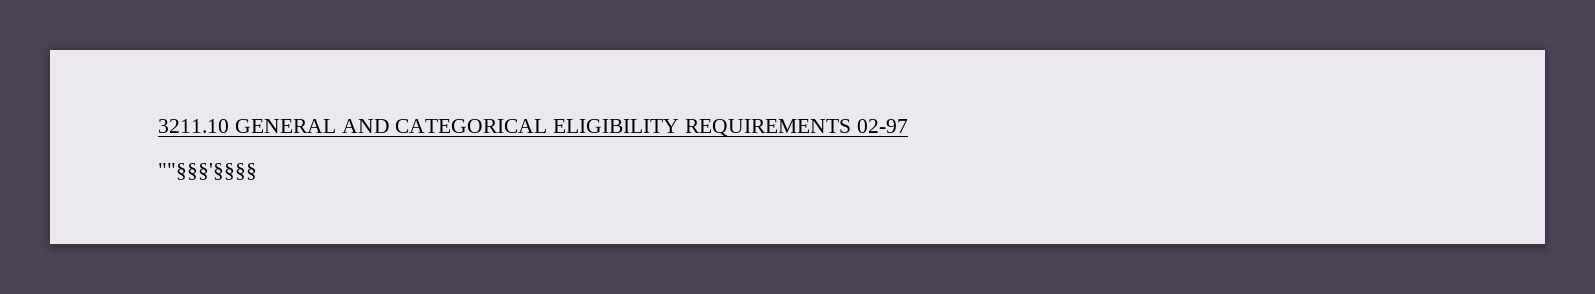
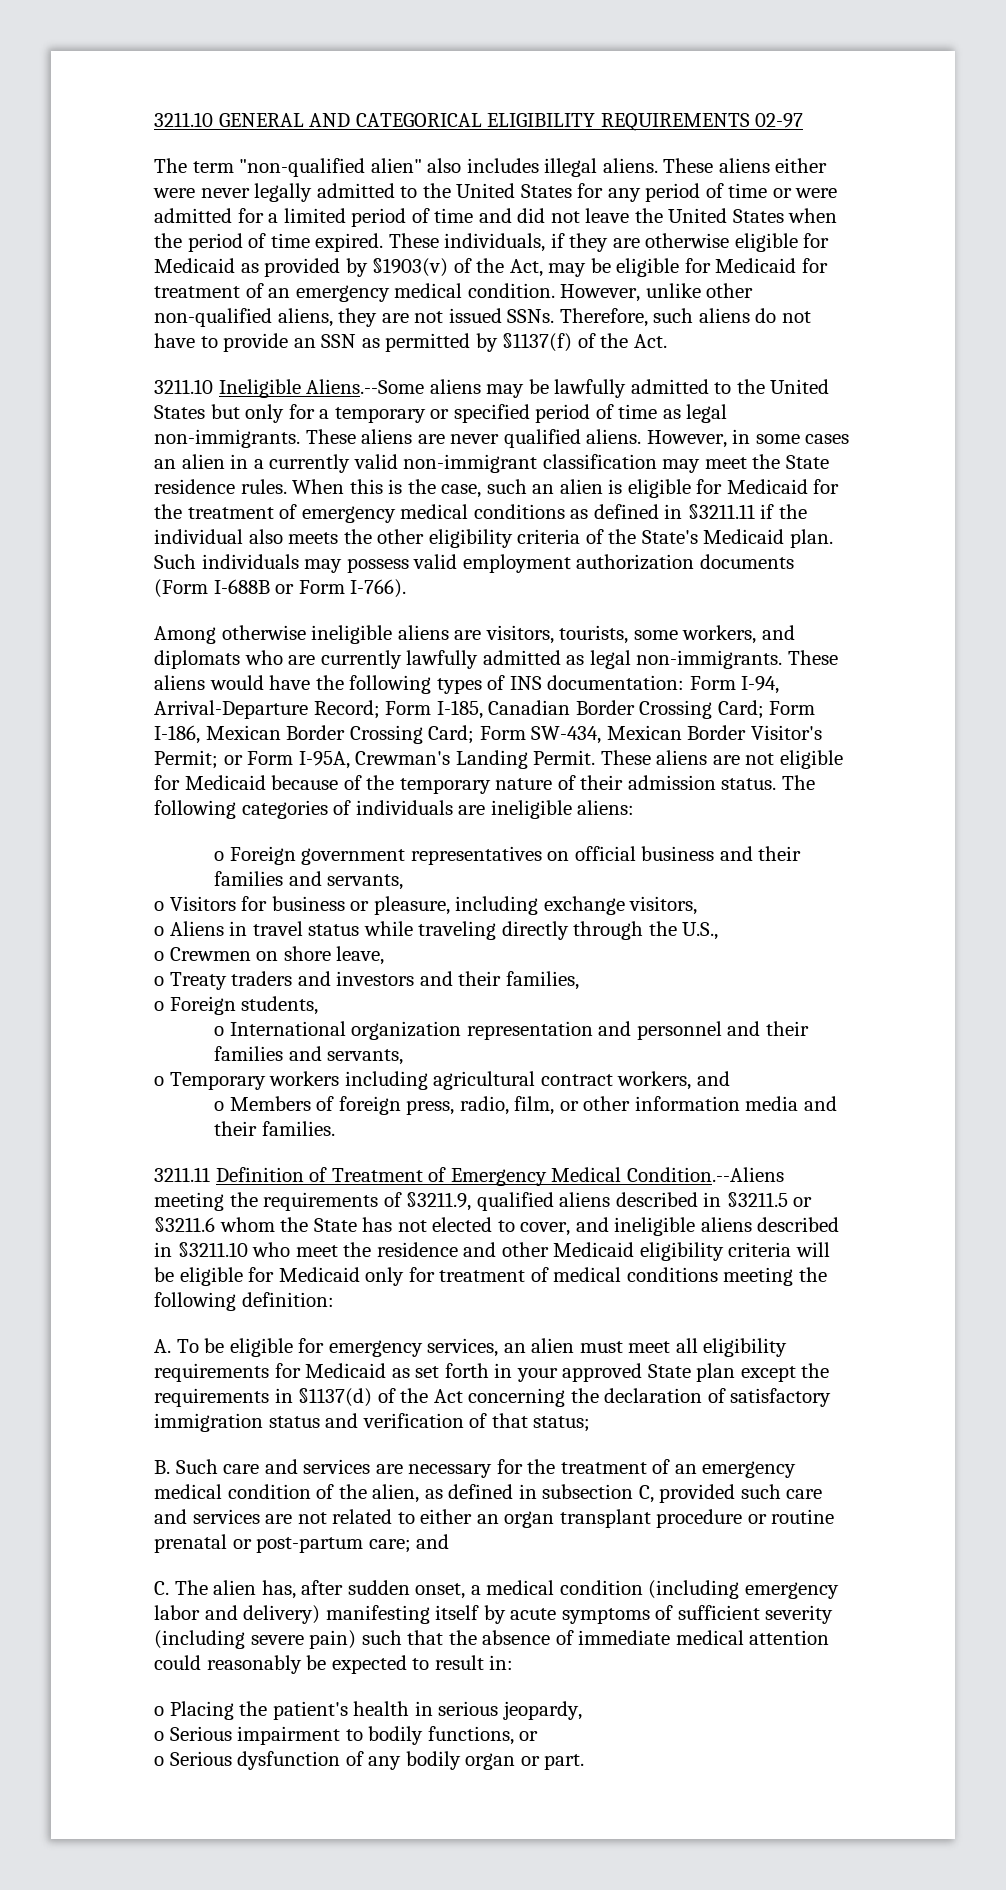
- ""§§§'§§§§
+ The term "non-qualified alien" also includes illegal aliens. These aliens either were never legally admitted to the United States for any period of time or were admitted for a limited period of time and did not leave the United States when the period of time expired. These individuals, if they are otherwise eligible for Medicaid as provided by §1903(v) of the Act, may be eligible for Medicaid for treatment of an emergency medical condition. However, unlike other non-qualified aliens, they are not issued SSNs. Therefore, such aliens do not have to provide an SSN as permitted by §1137(f) of the Act.
+ 3211.10 Ineligible Aliens.--Some aliens may be lawfully admitted to the United States but only for a temporary or specified period of time as legal non-immigrants. These aliens are never qualified aliens. However, in some cases an alien in a currently valid non-immigrant classification may meet the State residence rules. When this is the case, such an alien is eligible for Medicaid for the treatment of emergency medical conditions as defined in §3211.11 if the individual also meets the other eligibility criteria of the State's Medicaid plan. Such individuals may possess valid employment authorization documents (Form I-688B or Form I-766).
+ Among otherwise ineligible aliens are visitors, tourists, some workers, and diplomats who are currently lawfully admitted as legal non-immigrants. These aliens would have the following types of INS documentation: Form I-94, Arrival-Departure Record; Form I-185, Canadian Border Crossing Card; Form I-186, Mexican Border Crossing Card; Form SW-434, Mexican Border Visitor's Permit; or Form I-95A, Crewman's Landing Permit. These aliens are not eligible for Medicaid because of the temporary nature of their admission status. The following categories of individuals are ineligible aliens:
+ o Foreign government representatives on official business and their families and servants,
+ o Visitors for business or pleasure, including exchange visitors,
+ o Aliens in travel status while traveling directly through the U.S.,
+ o Crewmen on shore leave,
+ o Treaty traders and investors and their families,
+ o Foreign students,
+ o International organization representation and personnel and their families and servants,
+ o Temporary workers including agricultural contract workers, and
+ o Members of foreign press, radio, film, or other information media and their families.
+ 3211.11 Definition of Treatment of Emergency Medical Condition.--Aliens meeting the requirements of §3211.9, qualified aliens described in §3211.5 or §3211.6 whom the State has not elected to cover, and ineligible aliens described in §3211.10 who meet the residence and other Medicaid eligibility criteria will be eligible for Medicaid only for treatment of medical conditions meeting the following definition:
+ A. To be eligible for emergency services, an alien must meet all eligibility requirements for Medicaid as set forth in your approved State plan except the requirements in §1137(d) of the Act concerning the declaration of satisfactory immigration status and verification of that status;
+ B. Such care and services are necessary for the treatment of an emergency medical condition of the alien, as defined in subsection C, provided such care and services are not related to either an organ transplant procedure or routine prenatal or post-partum care; and
+ C. The alien has, after sudden onset, a medical condition (including emergency labor and delivery) manifesting itself by acute symptoms of sufficient severity (including severe pain) such that the absence of immediate medical attention could reasonably be expected to result in:
+ o Placing the patient's health in serious jeopardy,
+ o Serious impairment to bodily functions, or
+ o Serious dysfunction of any bodily organ or part.

